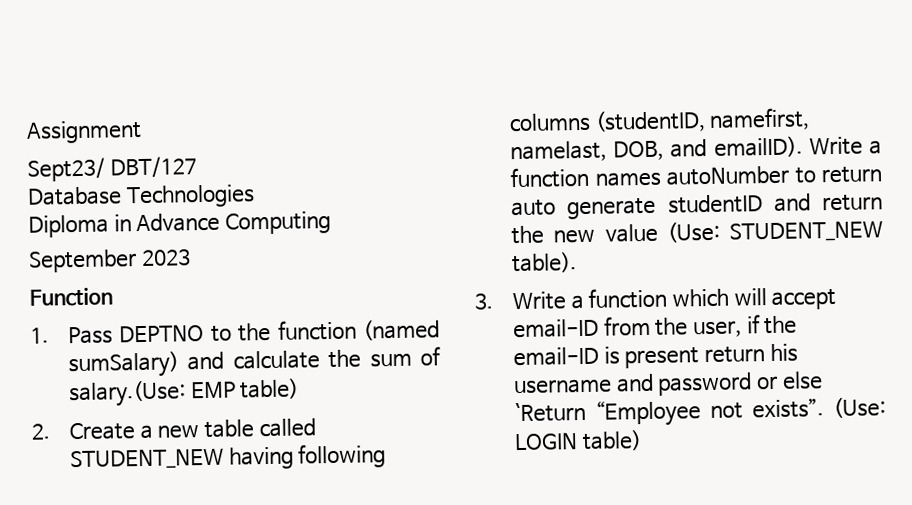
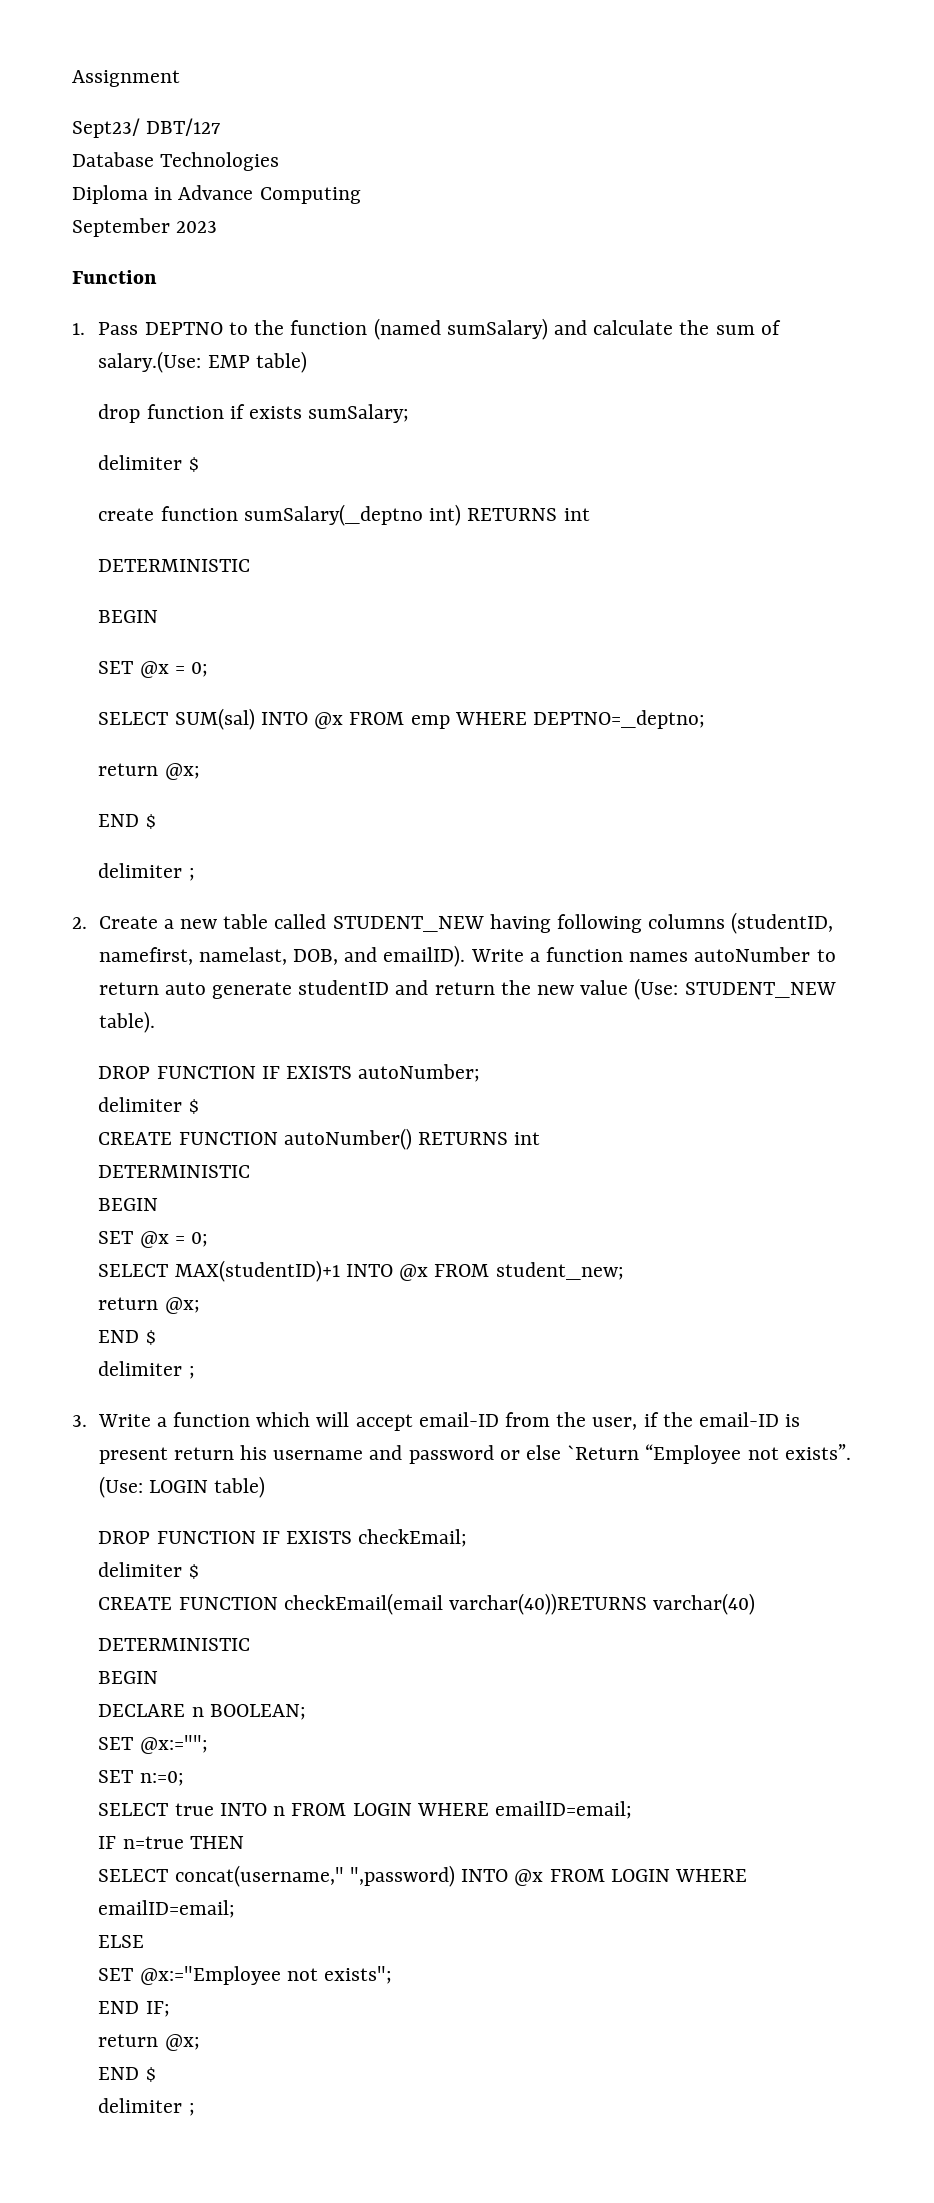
+ drop function if exists sumSalary;
+ delimiter $
+ create function sumSalary(_deptno int) RETURNS int
+ DETERMINISTIC
+ BEGIN
+ SET @x = 0;
+ SELECT SUM(sal) INTO @x FROM emp WHERE DEPTNO=_deptno;
+ return @x;
+ END $
+ delimiter ;
+ DROP FUNCTION IF EXISTS autoNumber;
+ delimiter $
+ CREATE FUNCTION autoNumber() RETURNS int
+ DETERMINISTIC
+ BEGIN
+ SET @x = 0;
+ SELECT MAX(studentID)+1 INTO @x FROM student_new;
+ return @x;
+ END $
+ delimiter ;
+ DROP FUNCTION IF EXISTS checkEmail;
+ delimiter $
+ CREATE FUNCTION checkEmail(email varchar(40))RETURNS varchar(40)
+ DETERMINISTIC
+ BEGIN
+ DECLARE n BOOLEAN;
+ SET @x:="";
+ SET n:=0;
+ SELECT true INTO n FROM LOGIN WHERE emailID=email;
+ IF n=true THEN
+ SELECT concat(username," ",password) INTO @x FROM LOGIN WHERE emailID=email;
+ ELSE
+ SET @x:="Employee not exists";
+ END IF;
+ return @x;
+ END $
+ delimiter ;

